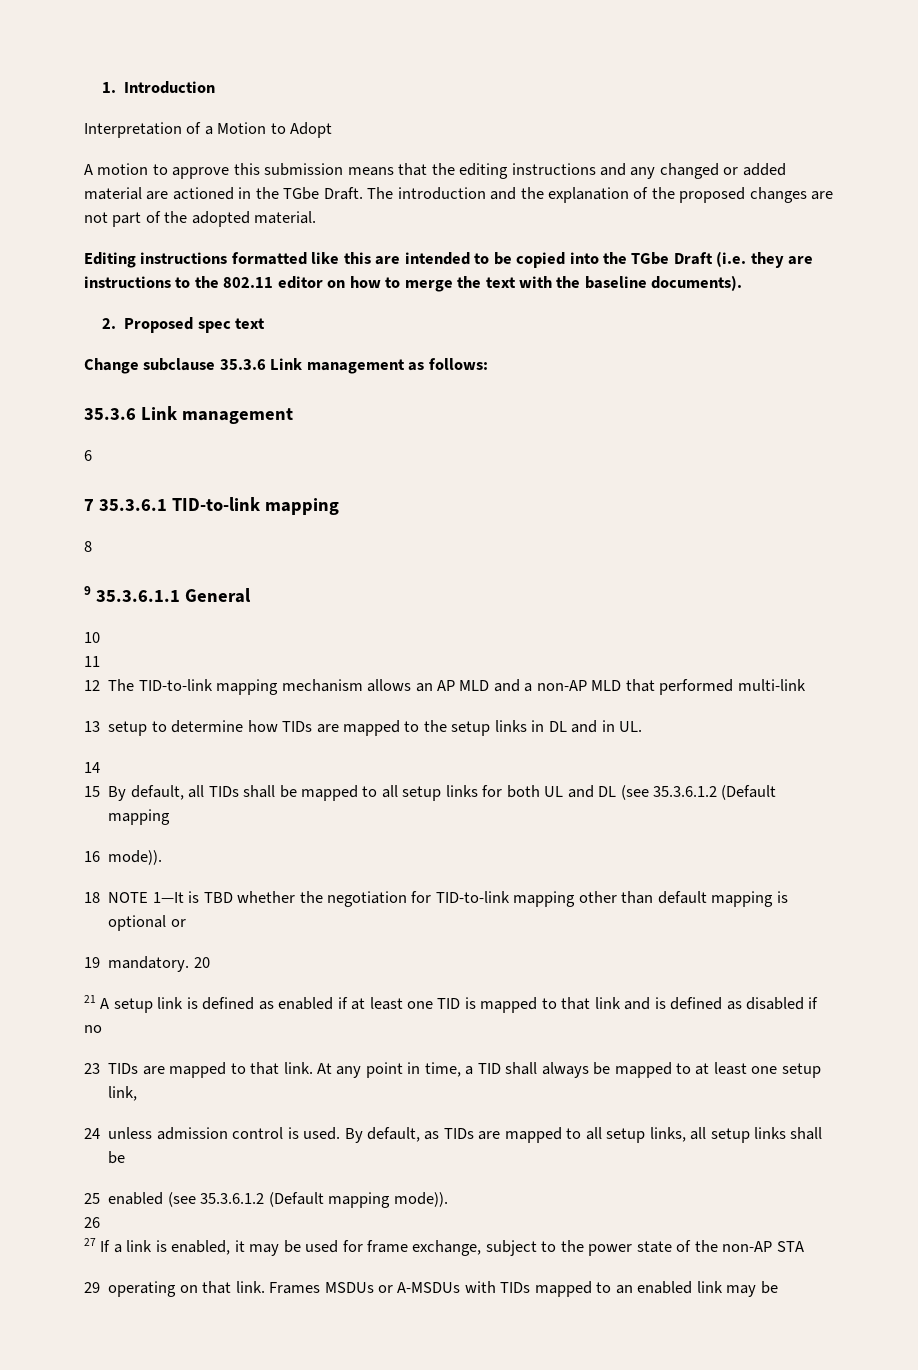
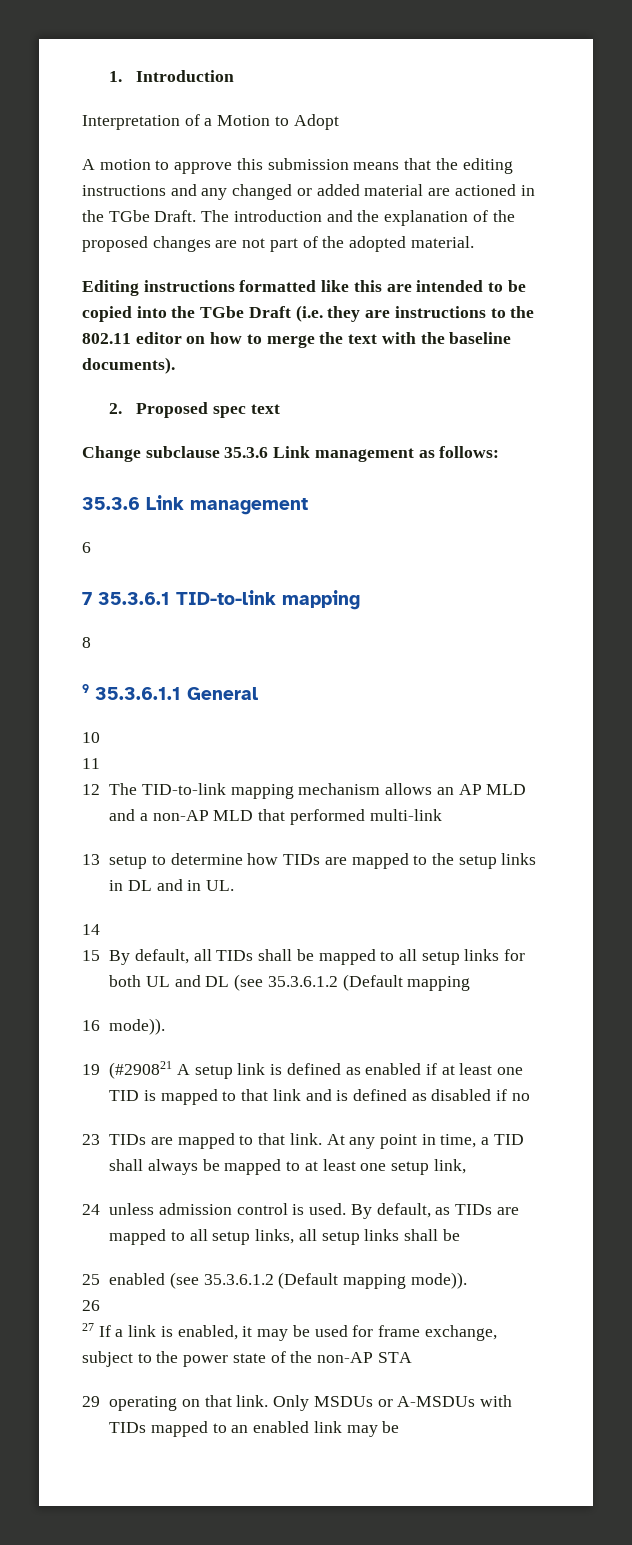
- 18 NOTE 1—It is TBD whether the negotiation for TID-to-link mapping other than default mapping is optional or
- 19 mandatory. 20
- 21 A setup link is defined as enabled if at least one TID is mapped to that link and is defined as disabled if no
+ 19 (#290821 A setup link is defined as enabled if at least one TID is mapped to that link and is defined as disabled if no
- Frames MSDUs or A-MSDUs with TIDs mapped to an enabled link may be
+ Only MSDUs or A-MSDUs with TIDs mapped to an enabled link may be

